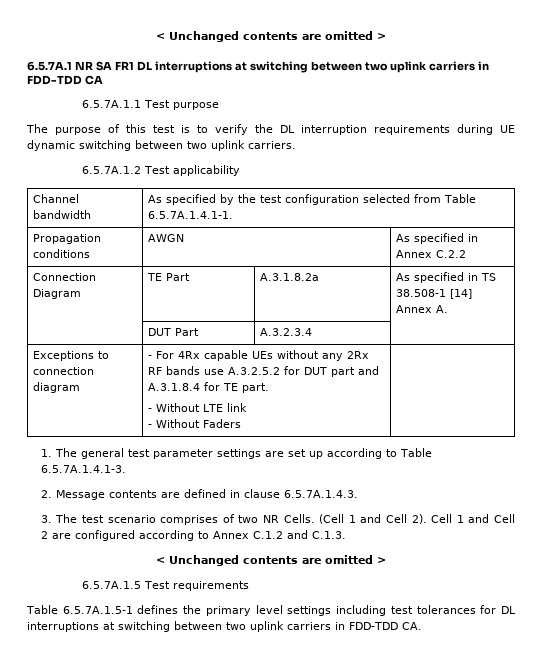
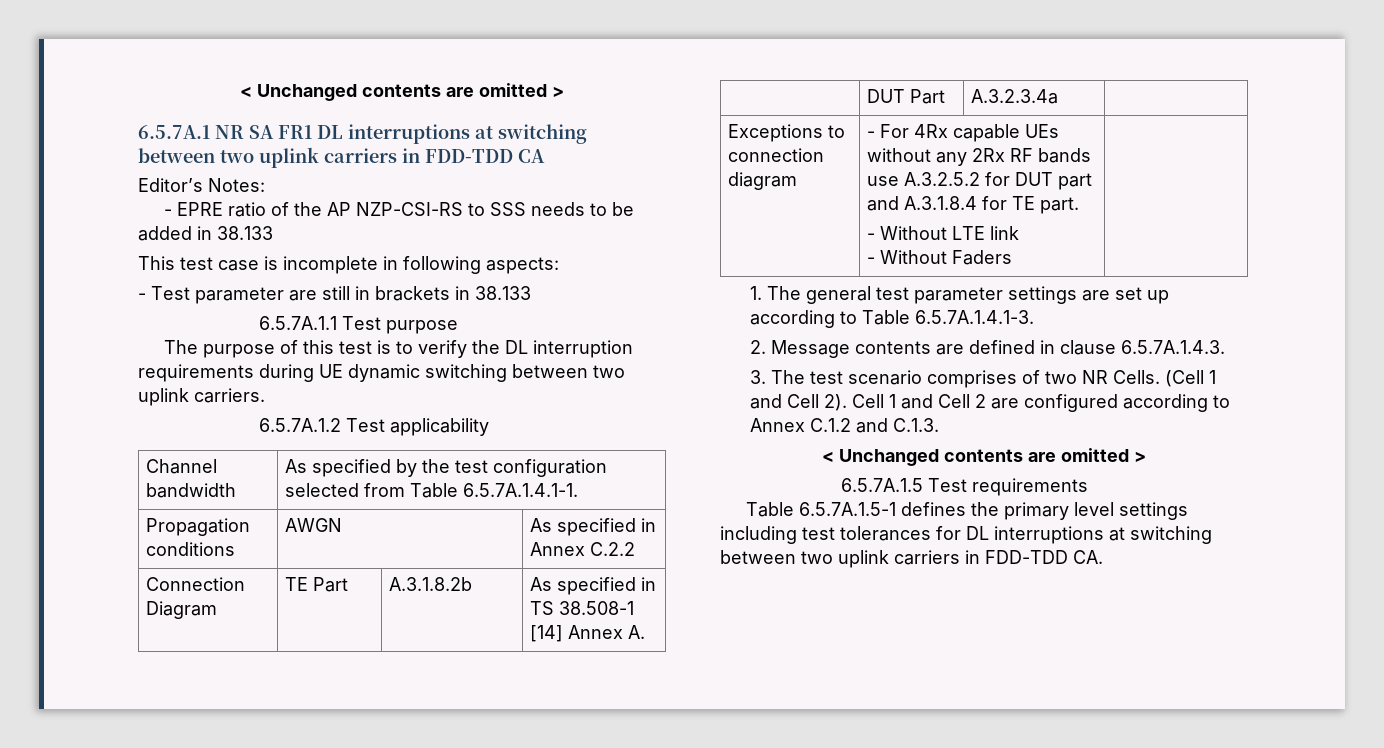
+ Editor’s Notes:
+ - EPRE ratio of the AP NZP-CSI-RS to SSS needs to be added in 38.133
+ This test case is incomplete in following aspects:
+ - Test parameter are still in brackets in 38.133
- Connection Diagram | TE Part | A.3.1.8.2a | As specified in TS 38.508-1 [14] Annex A.
+ Connection Diagram | TE Part | A.3.1.8.2b | As specified in TS 38.508-1 [14] Annex A.
- | DUT Part | A.3.2.3.4 |
+ | DUT Part | A.3.2.3.4a |

